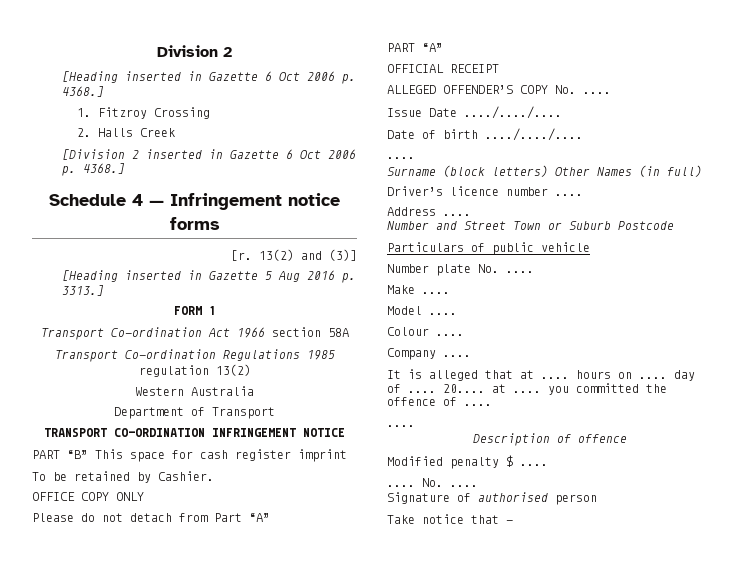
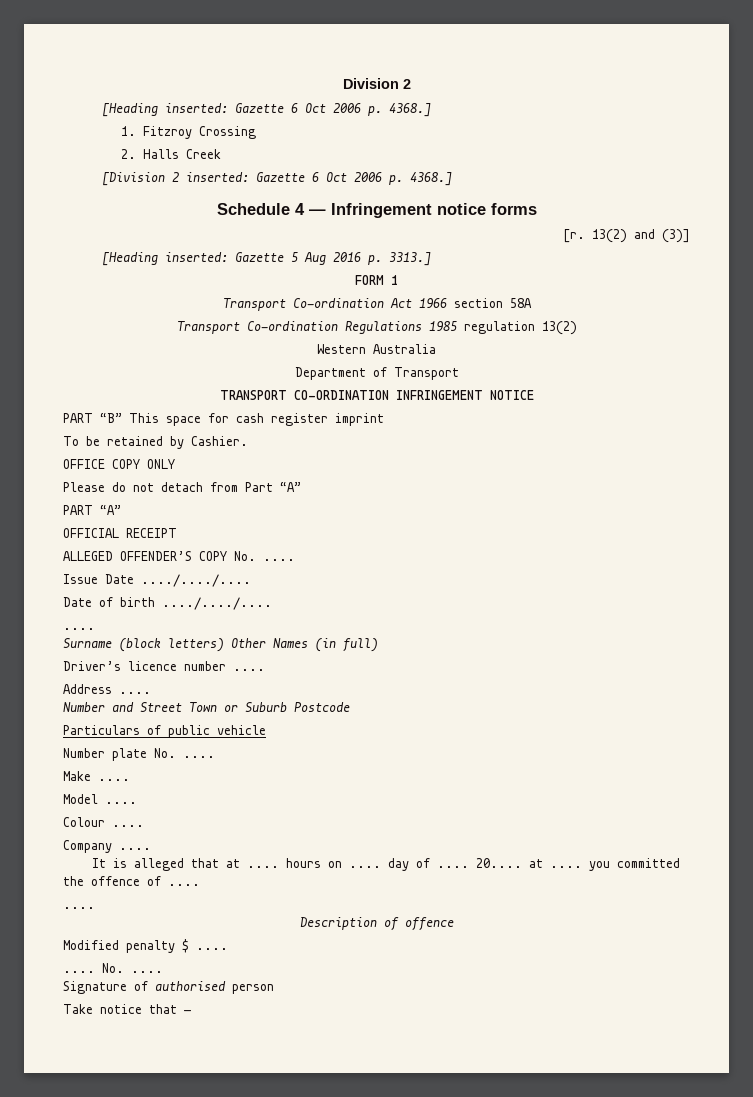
- [Heading inserted in Gazette 6 Oct 2006 p. 4368.]
+ [Heading inserted: Gazette 6 Oct 2006 p. 4368.]
- [Division 2 inserted in Gazette 6 Oct 2006 p. 4368.]
+ [Division 2 inserted: Gazette 6 Oct 2006 p. 4368.]
- [Heading inserted in Gazette 5 Aug 2016 p. 3313.]
+ [Heading inserted: Gazette 5 Aug 2016 p. 3313.]

